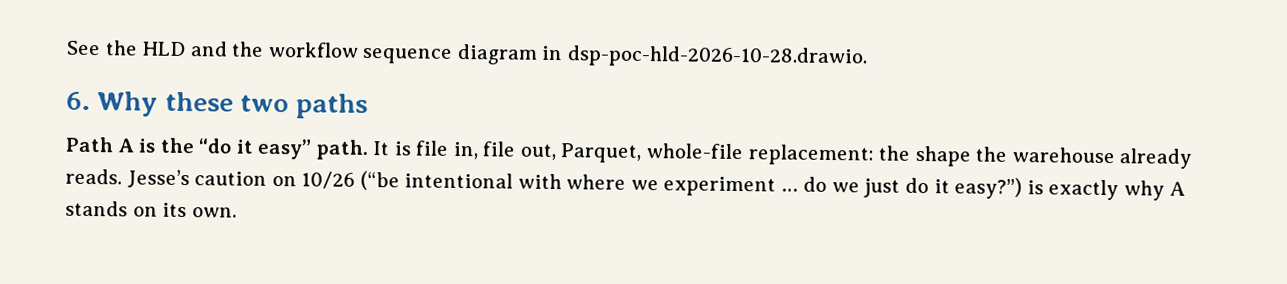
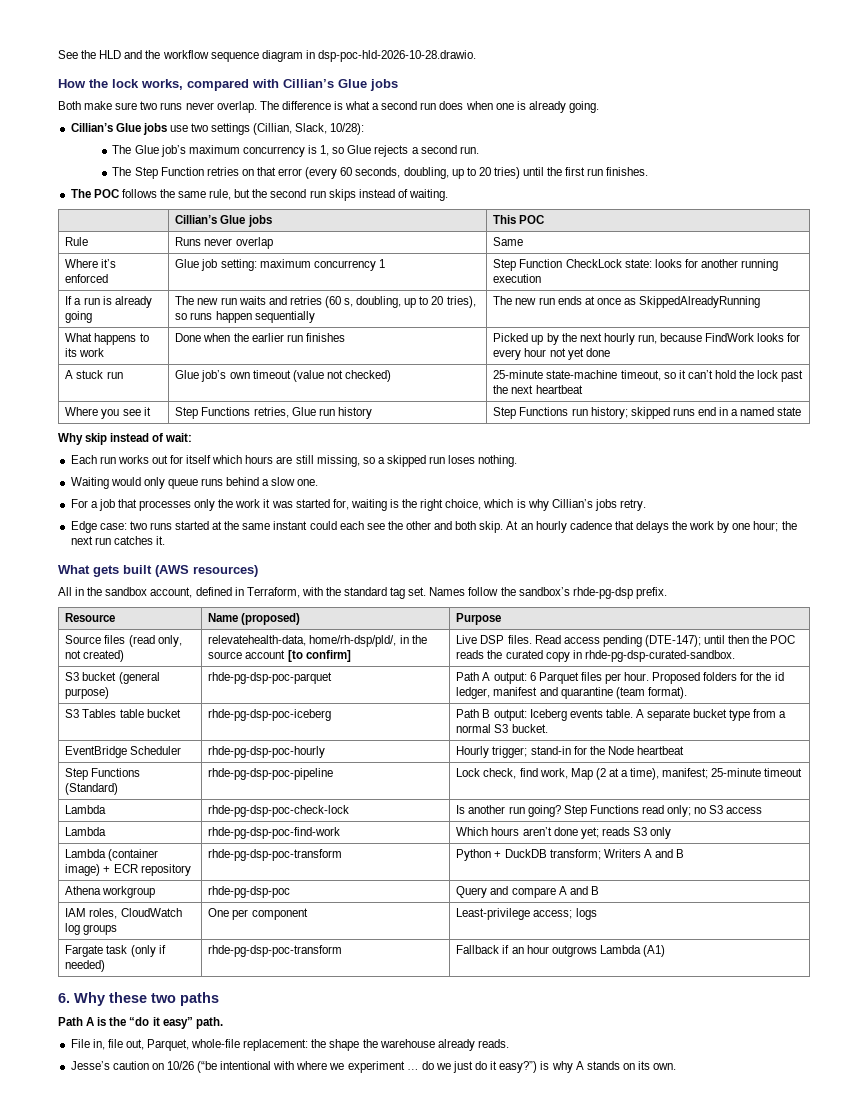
+ How the lock works, compared with Cillian’s Glue jobs
+ Both make sure two runs never overlap. The difference is what a second run does when one is already going.
+ Cillian’s Glue jobs use two settings (Cillian, Slack, 10/28):
+ The Glue job’s maximum concurrency is 1, so Glue rejects a second run.
+ The Step Function retries on that error (every 60 seconds, doubling, up to 20 tries) until the first run finishes.
+ The POC follows the same rule, but the second run skips instead of waiting.
+ | Cillian’s Glue jobs | This POC
+ Rule | Runs never overlap | Same
+ Where it’s enforced | Glue job setting: maximum concurrency 1 | Step Function CheckLock state: looks for another running execution
+ If a run is already going | The new run waits and retries (60 s, doubling, up to 20 tries), so runs happen sequentially | The new run ends at once as SkippedAlreadyRunning
+ What happens to its work | Done when the earlier run finishes | Picked up by the next hourly run, because FindWork looks for every hour not yet done
+ A stuck run | Glue job’s own timeout (value not checked) | 25-minute state-machine timeout, so it can’t hold the lock past the next heartbeat
+ Where you see it | Step Functions retries, Glue run history | Step Functions run history; skipped runs end in a named state
+ Why skip instead of wait:
+ Each run works out for itself which hours are still missing, so a skipped run loses nothing.
+ Waiting would only queue runs behind a slow one.
+ For a job that processes only the work it was started for, waiting is the right choice, which is why Cillian’s jobs retry.
+ Edge case: two runs started at the same instant could each see the other and both skip. At an hourly cadence that delays the work by one hour; the next run catches it.
+ What gets built (AWS resources)
+ All in the sandbox account, defined in Terraform, with the standard tag set. Names follow the sandbox’s rhde-pg-dsp prefix.
+ Resource | Name (proposed) | Purpose
+ Source files (read only, not created) | relevatehealth-data, home/rh-dsp/pld/, in the source account [to confirm] | Live DSP files. Read access pending (DTE-147); until then the POC reads the curated copy in rhde-pg-dsp-curated-sandbox.
+ S3 bucket (general purpose) | rhde-pg-dsp-poc-parquet | Path A output: 6 Parquet files per hour. Proposed folders for the id ledger, manifest and quarantine (team format).
+ S3 Tables table bucket | rhde-pg-dsp-poc-iceberg | Path B output: Iceberg events table. A separate bucket type from a normal S3 bucket.
+ EventBridge Scheduler | rhde-pg-dsp-poc-hourly | Hourly trigger; stand-in for the Node heartbeat
+ Step Functions (Standard) | rhde-pg-dsp-poc-pipeline | Lock check, find work, Map (2 at a time), manifest; 25-minute timeout
+ Lambda | rhde-pg-dsp-poc-check-lock | Is another run going? Step Functions read only; no S3 access
+ Lambda | rhde-pg-dsp-poc-find-work | Which hours aren’t done yet; reads S3 only
+ Lambda (container image) + ECR repository | rhde-pg-dsp-poc-transform | Python + DuckDB transform; Writers A and B
+ Athena workgroup | rhde-pg-dsp-poc | Query and compare A and B
+ IAM roles, CloudWatch log groups | One per component | Least-privilege access; logs
+ Fargate task (only if needed) | rhde-pg-dsp-poc-transform | Fallback if an hour outgrows Lambda (A1)
- Path A is the “do it easy” path. It is file in, file out, Parquet, whole-file replacement: the shape the warehouse already reads. Jesse’s caution on 10/26 (“be intentional with where we experiment … do we just do it easy?”) is exactly why A stands on its own.
+ Path A is the “do it easy” path.
+ File in, file out, Parquet, whole-file replacement: the shape the warehouse already reads.
+ Jesse’s caution on 10/26 (“be intentional with where we experiment … do we just do it easy?”) is why A stands on its own.

